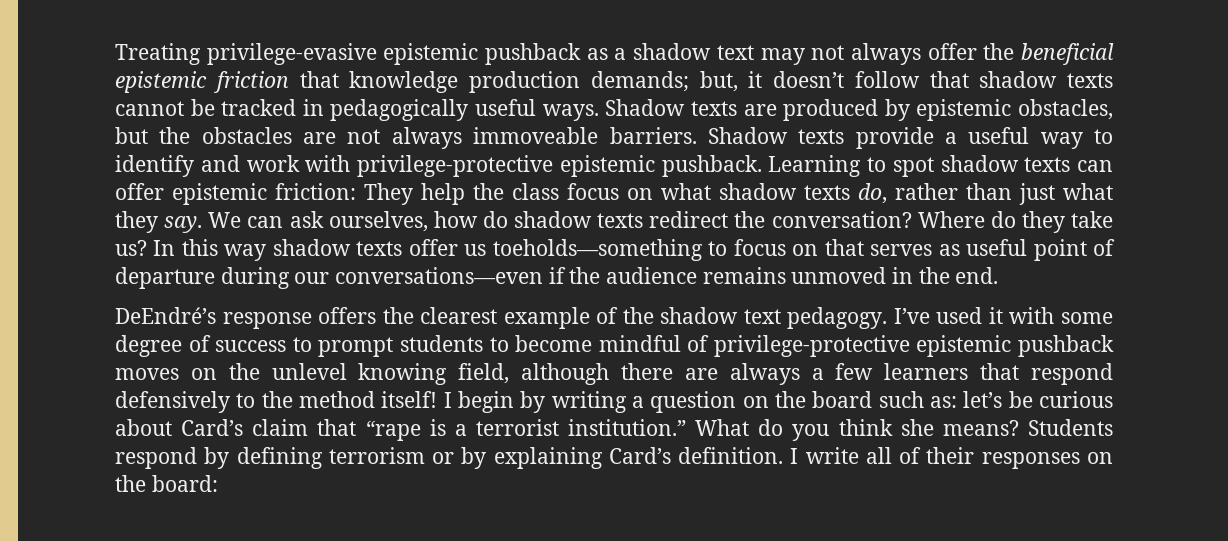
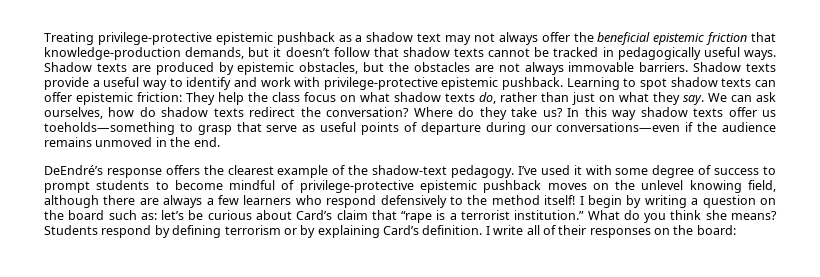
- Treating privilege-evasive epistemic pushback as a shadow text may not always offer the beneficial epistemic friction that knowledge production demands; but, it doesn’t follow that shadow texts cannot be tracked in pedagogically useful ways.
+ Treating privilege-protective epistemic pushback as a shadow text may not always offer the beneficial epistemic friction that knowledge-production demands, but it doesn’t follow that shadow texts cannot be tracked in pedagogically useful ways.
- Shadow texts are produced by epistemic obstacles, but the obstacles are not always immoveable barriers.
+ Shadow texts are produced by epistemic obstacles, but the obstacles are not always immovable barriers.
- Learning to spot shadow texts can offer epistemic friction: They help the class focus on what shadow texts do, rather than just what they say.
+ Learning to spot shadow texts can offer epistemic friction: They help the class focus on what shadow texts do, rather than just on what they say.
- In this way shadow texts offer us toeholds—something to focus on that serves as useful point of departure during our conversations—even if the audience remains unmoved in the end.
+ In this way shadow texts offer us toeholds—something to grasp that serve as useful points of departure during our conversations—even if the audience remains unmoved in the end.
- DeEndré’s response offers the clearest example of the shadow text pedagogy.
+ DeEndré’s response offers the clearest example of the shadow-text pedagogy.
- I’ve used it with some degree of success to prompt students to become mindful of privilege-protective epistemic pushback moves on the unlevel knowing field, although there are always a few learners that respond defensively to the method itself!
+ I’ve used it with some degree of success to prompt students to become mindful of privilege-protective epistemic pushback moves on the unlevel knowing field, although there are always a few learners who respond defensively to the method itself!

